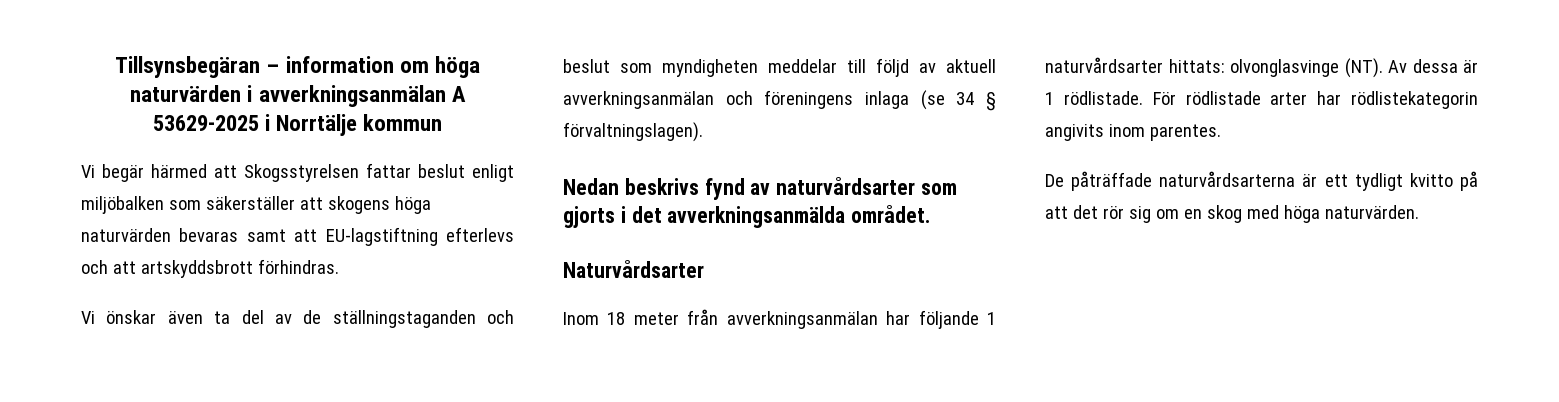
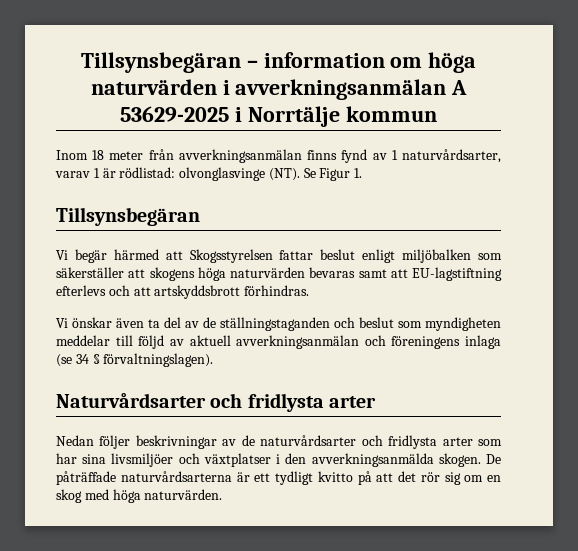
+ Inom 18 meter från avverkningsanmälan finns fynd av 1 naturvårdsarter, varav 1 är rödlistad: olvonglasvinge (NT). Se Figur 1.
+ Tillsynsbegäran
- Nedan beskrivs fynd av naturvårdsarter som gjorts i det avverkningsanmälda området.
- Naturvårdsarter
- Inom 18 meter från avverkningsanmälan har följande 1 naturvårdsarter hittats: olvonglasvinge (NT). Av dessa är 1 rödlistade. För rödlistade arter har rödlistekategorin angivits inom parentes.
- De påträffade naturvårdsarterna är ett tydligt kvitto på att det rör sig om en skog med höga naturvärden.
+ Naturvårdsarter och fridlysta arter
+ Nedan följer beskrivningar av de naturvårdsarter och fridlysta arter som har sina livsmiljöer och växtplatser i den avverkningsanmälda skogen. De påträffade naturvårdsarterna är ett tydligt kvitto på att det rör sig om en skog med höga naturvärden.

